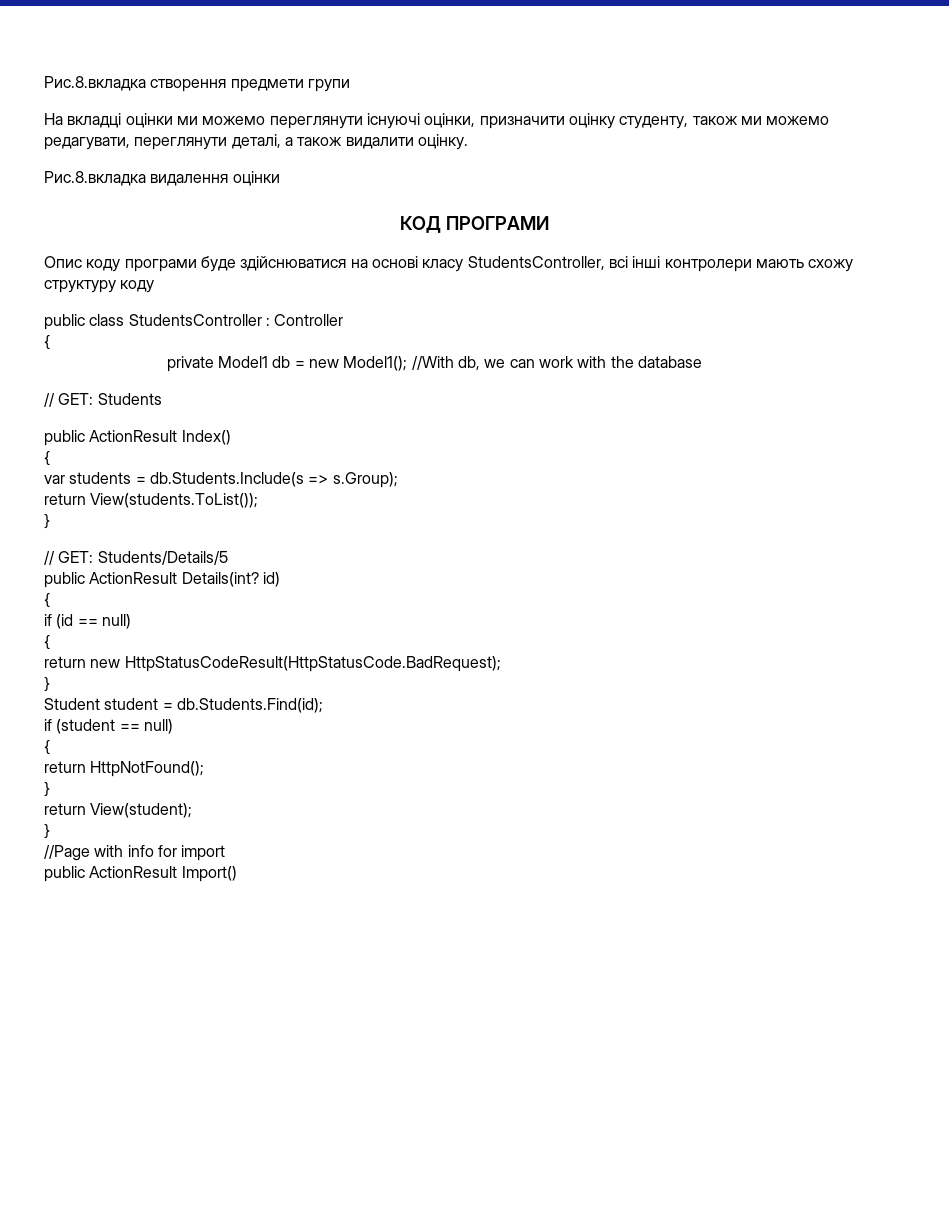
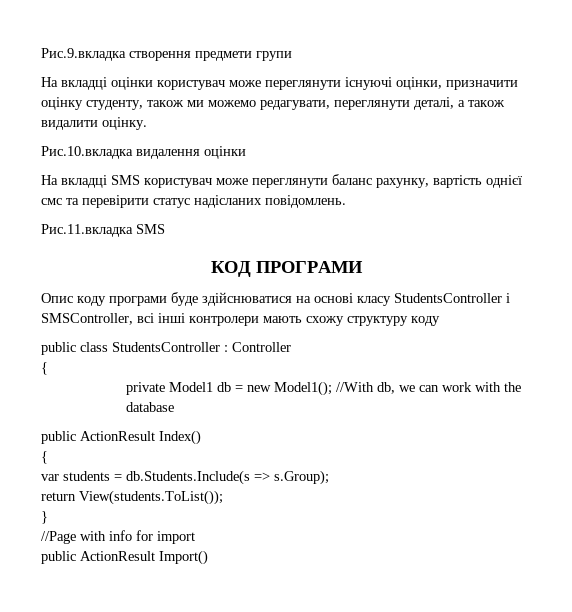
- Рис.8.вкладка створення предмети групи
+ Рис.9.вкладка створення предмети групи
- На вкладці оцінки ми можемо переглянути існуючі оцінки, призначити оцінку студенту, також ми можемо редагувати, переглянути деталі, а також видалити оцінку.
+ На вкладці оцінки користувач може переглянути існуючі оцінки, призначити оцінку студенту, також ми можемо редагувати, переглянути деталі, а також видалити оцінку.
- Рис.8.вкладка видалення оцінки
+ Рис.10.вкладка видалення оцінки
+ На вкладці SMS користувач може переглянути баланс рахунку, вартість однієї смс та перевірити статус надісланих повідомлень.
+ Рис.11.вкладка SMS
- Опис коду програми буде здійснюватися на основі класу StudentsController, всі інші контролери мають схожу структуру коду
+ Опис коду програми буде здійснюватися на основі класу StudentsController і SMSController, всі інші контролери мають схожу структуру коду
- // GET: Students
- // GET: Students/Details/5
- public ActionResult Details(int? id)
- {
- if (id == null)
- {
- return new HttpStatusCodeResult(HttpStatusCode.BadRequest);
- }
- Student student = db.Students.Find(id);
- if (student == null)
- {
- return HttpNotFound();
- }
- return View(student);
- }

